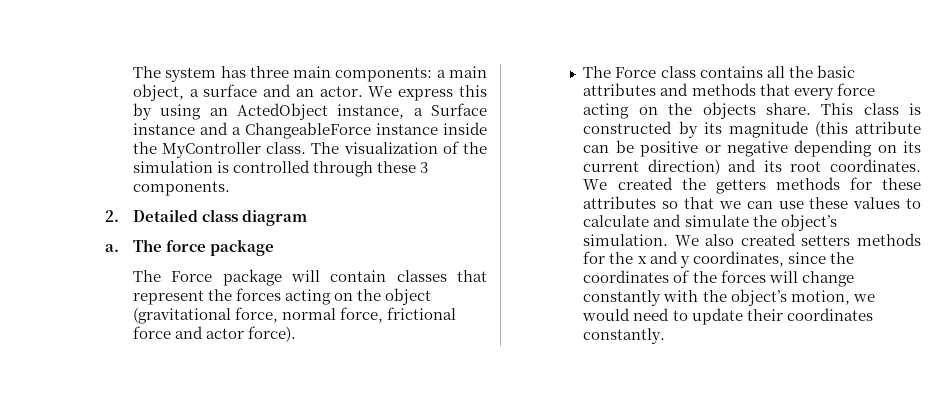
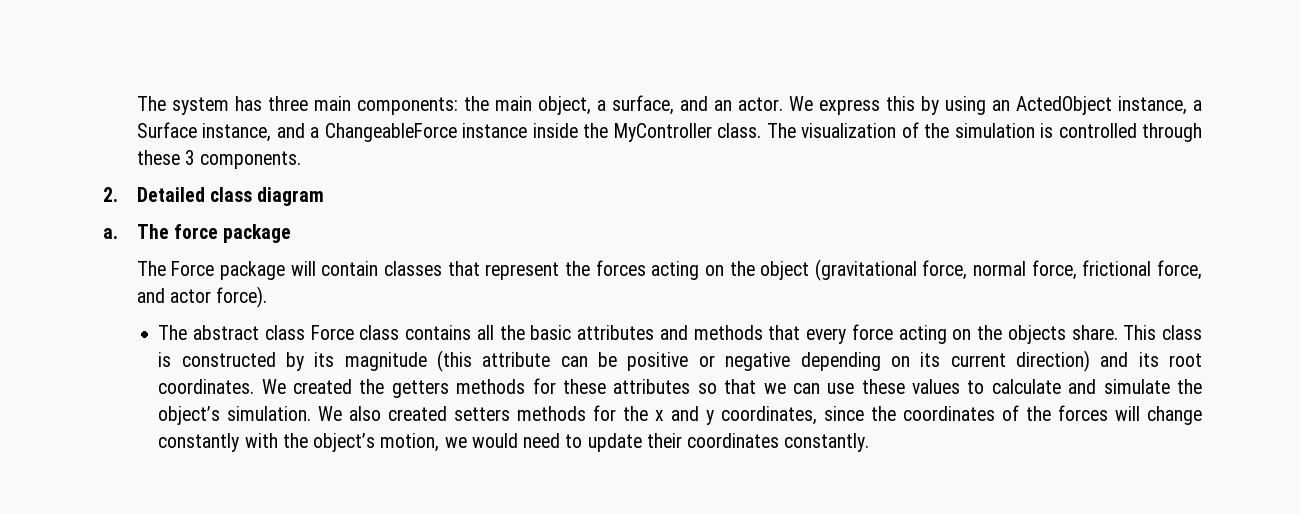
- The system has three main components: a main object, a surface and an actor.
+ The system has three main components: the main object, a surface, and an actor.
- We express this by using an ActedObject instance, a Surface instance and a ChangeableForce instance inside the MyController class.
+ We express this by using an ActedObject instance, a Surface instance, and a ChangeableForce instance inside the MyController class.
- The Force package will contain classes that represent the forces acting on the object (gravitational force, normal force, frictional force and actor force).
+ The Force package will contain classes that represent the forces acting on the object (gravitational force, normal force, frictional force, and actor force).
- The Force class contains all the basic attributes and methods that every force acting on the objects share.
+ The abstract class Force class contains all the basic attributes and methods that every force acting on the objects share.

